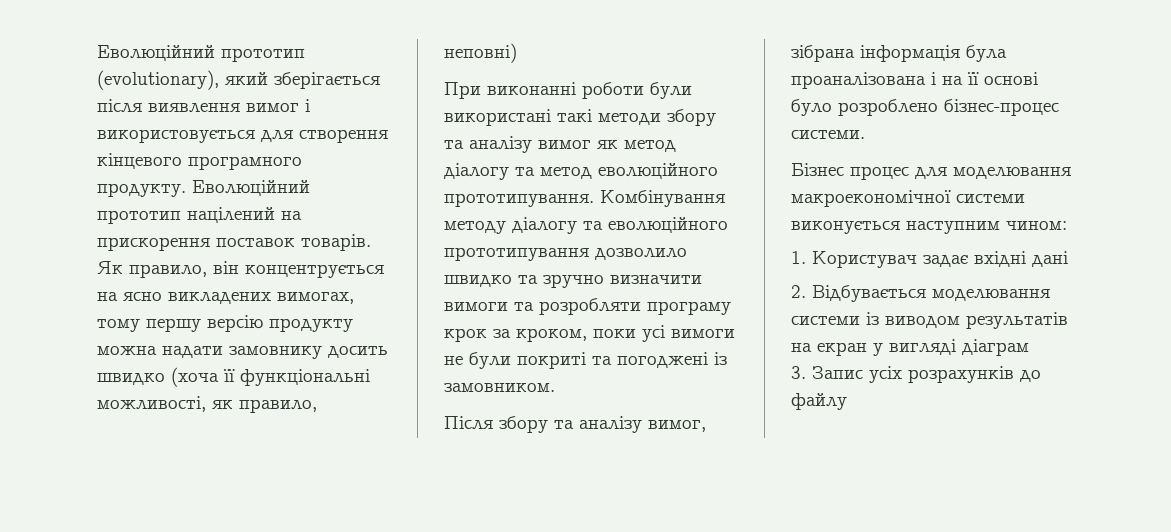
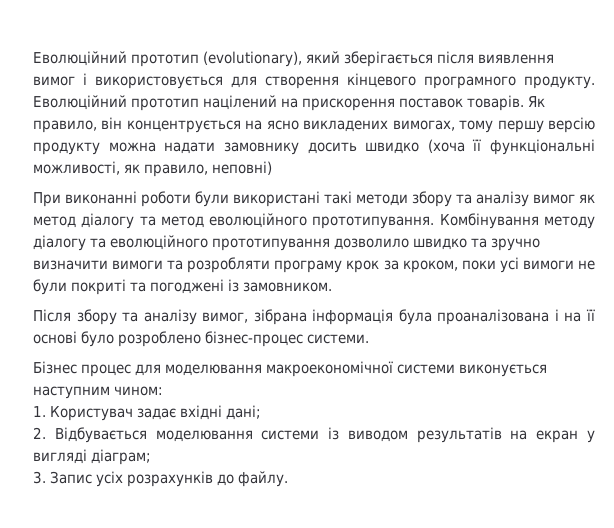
- 1. Користувач задає вхідні дані
+ 1. Користувач задає вхідні дані;
- 2. Відбувається моделювання системи із виводом результатів на екран у вигляді діаграм
+ 2. Відбувається моделювання системи із виводом результатів на екран у вигляді діаграм;
- 3. Запис усіх розрахунків до файлу
+ 3. Запис усіх розрахунків до файлу.

